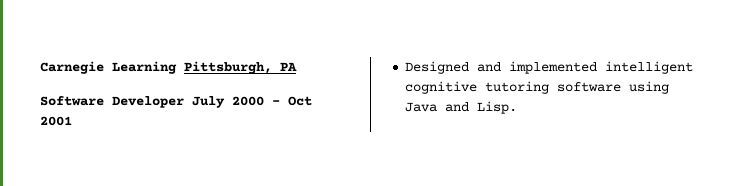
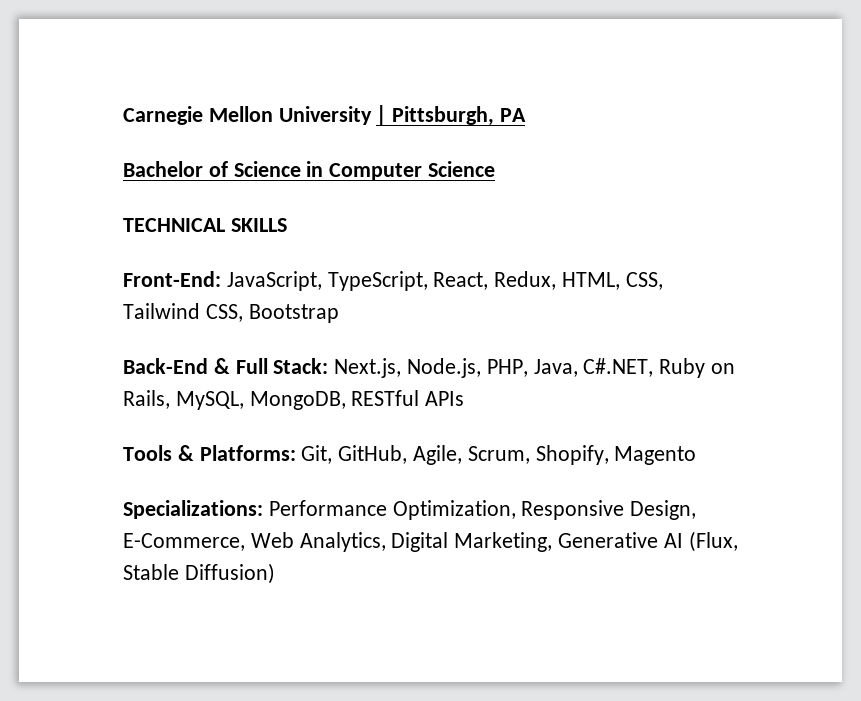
- Carnegie Learning Pittsburgh, PA
+ Carnegie Mellon University | Pittsburgh, PA
- Software Developer July 2000 – Oct 2001
- Designed and implemented intelligent cognitive tutoring software using Java and Lisp.
+ Bachelor of Science in Computer Science
+ TECHNICAL SKILLS
+ Front-End: JavaScript, TypeScript, React, Redux, HTML, CSS, Tailwind CSS, Bootstrap
+ Back-End & Full Stack: Next.js, Node.js, PHP, Java, C#.NET, Ruby on Rails, MySQL, MongoDB, RESTful APIs
+ Tools & Platforms: Git, GitHub, Agile, Scrum, Shopify, Magento
+ Specializations: Performance Optimization, Responsive Design, E-Commerce, Web Analytics, Digital Marketing, Generative AI (Flux, Stable Diffusion)

